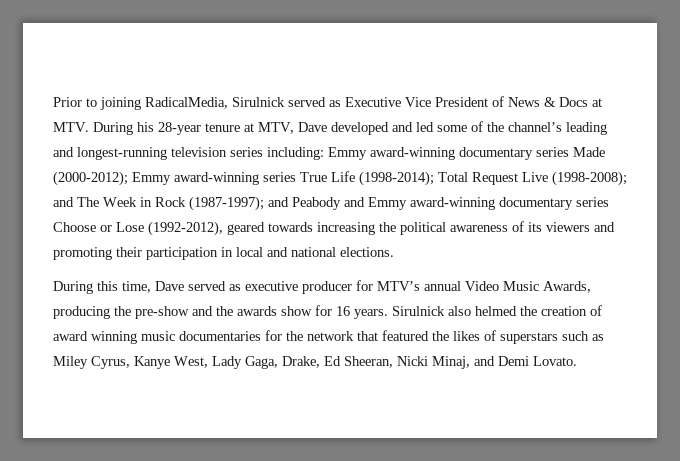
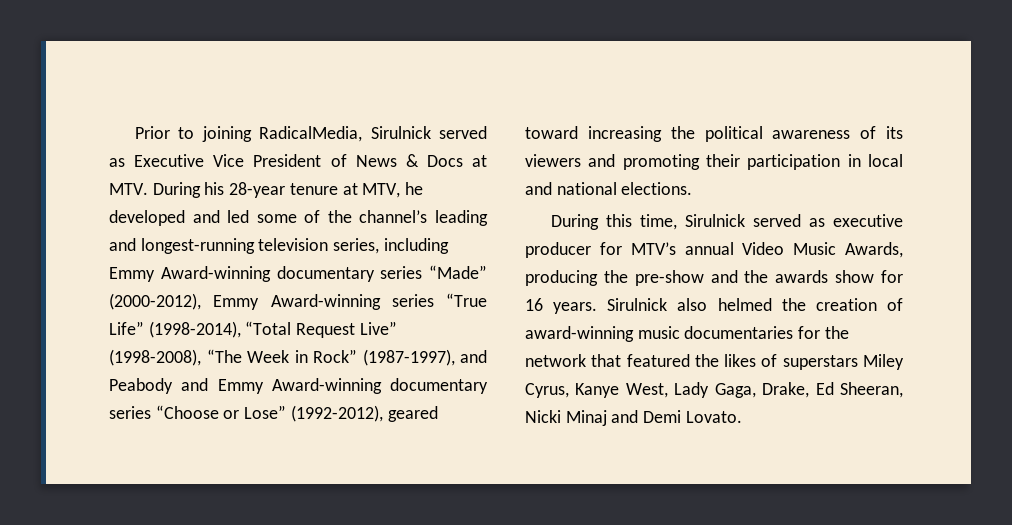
- Prior to joining RadicalMedia, Sirulnick served as Executive Vice President of News & Docs at MTV. During his 28-year tenure at MTV, Dave developed and led some of the channel’s leading and longest-running television series including: Emmy award-winning documentary series Made (2000-2012); Emmy award-winning series True Life (1998-2014); Total Request Live (1998-2008); and The Week in Rock (1987-1997); and Peabody and Emmy award-winning documentary series Choose or Lose (1992-2012), geared towards increasing the political awareness of its viewers and promoting their participation in local and national elections.
+ Prior to joining RadicalMedia, Sirulnick served as Executive Vice President of News & Docs at MTV. During his 28-year tenure at MTV, he developed and led some of the channel’s leading and longest-running television series, including Emmy Award-winning documentary series “Made” (2000-2012), Emmy Award-winning series “True Life” (1998-2014), “Total Request Live” (1998-2008), “The Week in Rock” (1987-1997), and Peabody and Emmy Award-winning documentary series “Choose or Lose” (1992-2012), geared toward increasing the political awareness of its viewers and promoting their participation in local and national elections.
- During this time, Dave served as executive producer for MTV’s annual Video Music Awards, producing the pre-show and the awards show for 16 years.
+ During this time, Sirulnick served as executive producer for MTV’s annual Video Music Awards, producing the pre-show and the awards show for 16 years.
- Sirulnick also helmed the creation of award winning music documentaries for the network that featured the likes of superstars such as Miley Cyrus, Kanye West, Lady Gaga, Drake, Ed Sheeran, Nicki Minaj, and Demi Lovato.
+ Sirulnick also helmed the creation of award-winning music documentaries for the network that featured the likes of superstars Miley Cyrus, Kanye West, Lady Gaga, Drake, Ed Sheeran, Nicki Minaj and Demi Lovato.

